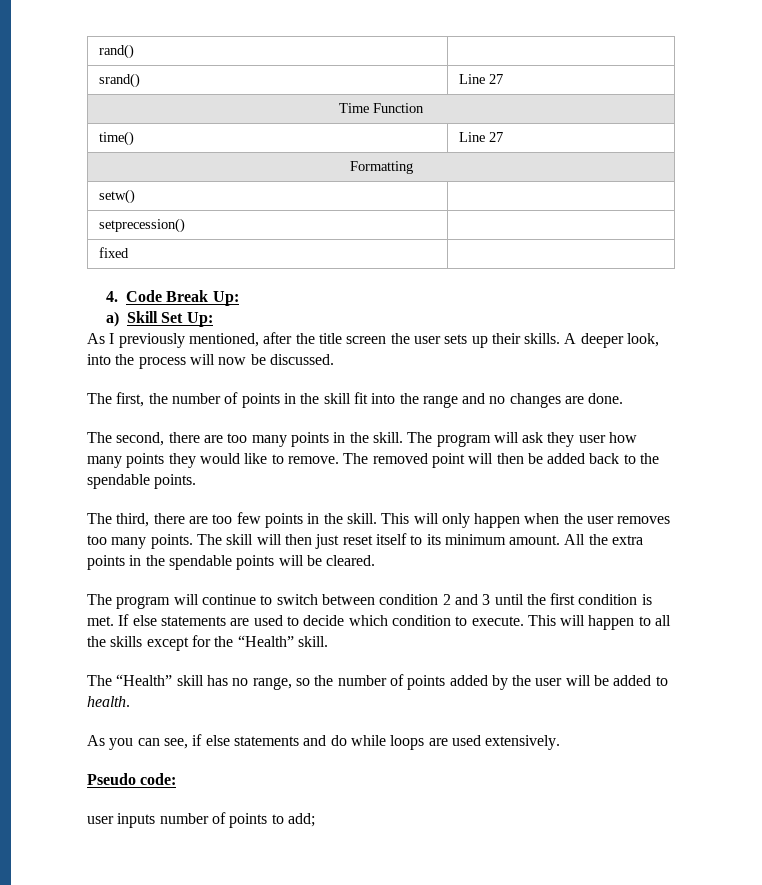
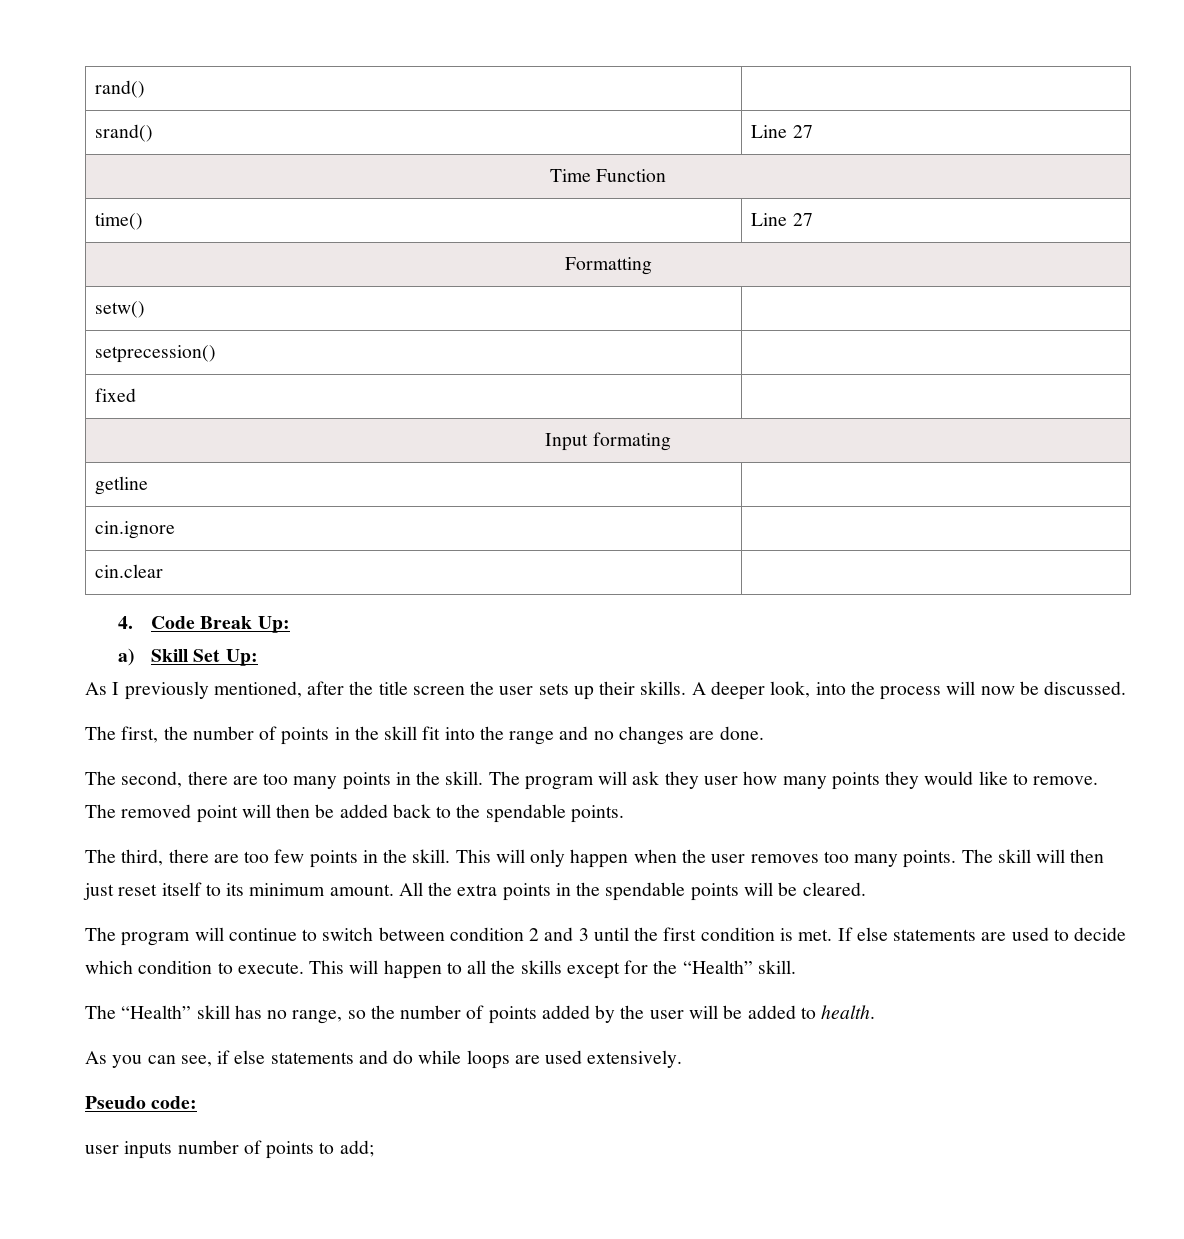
+ Input formating
+ getline |
+ cin.ignore |
+ cin.clear |

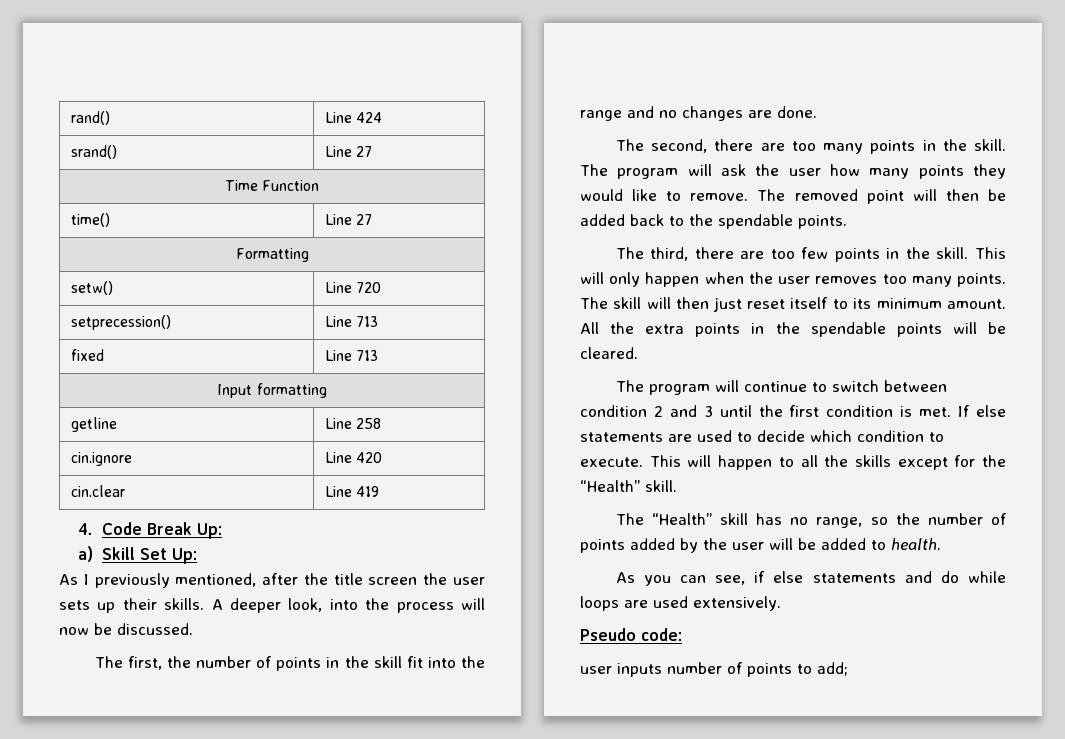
- rand() |
+ rand() | Line 424
- setw() |
+ setw() | Line 720
- setprecession() |
+ setprecession() | Line 713
- fixed |
+ fixed | Line 713
- Input formating
+ Input formatting
- getline |
+ getline | Line 258
- cin.ignore |
+ cin.ignore | Line 420
- cin.clear |
+ cin.clear | Line 419
- The program will ask they user how many points they would like to remove.
+ The program will ask the user how many points they would like to remove.

